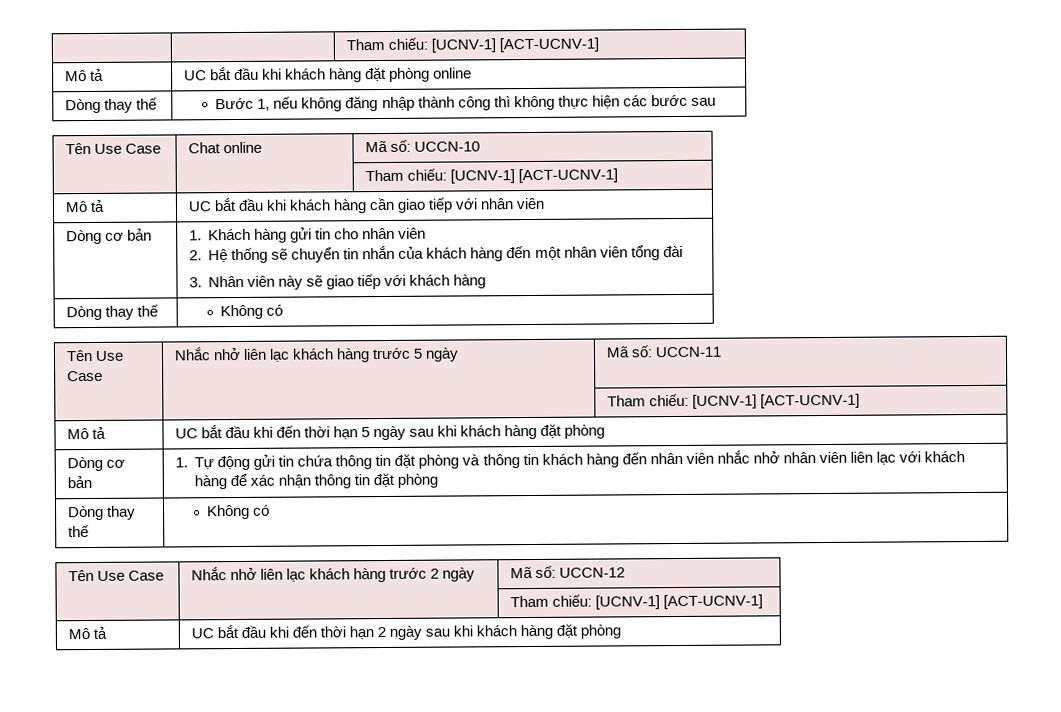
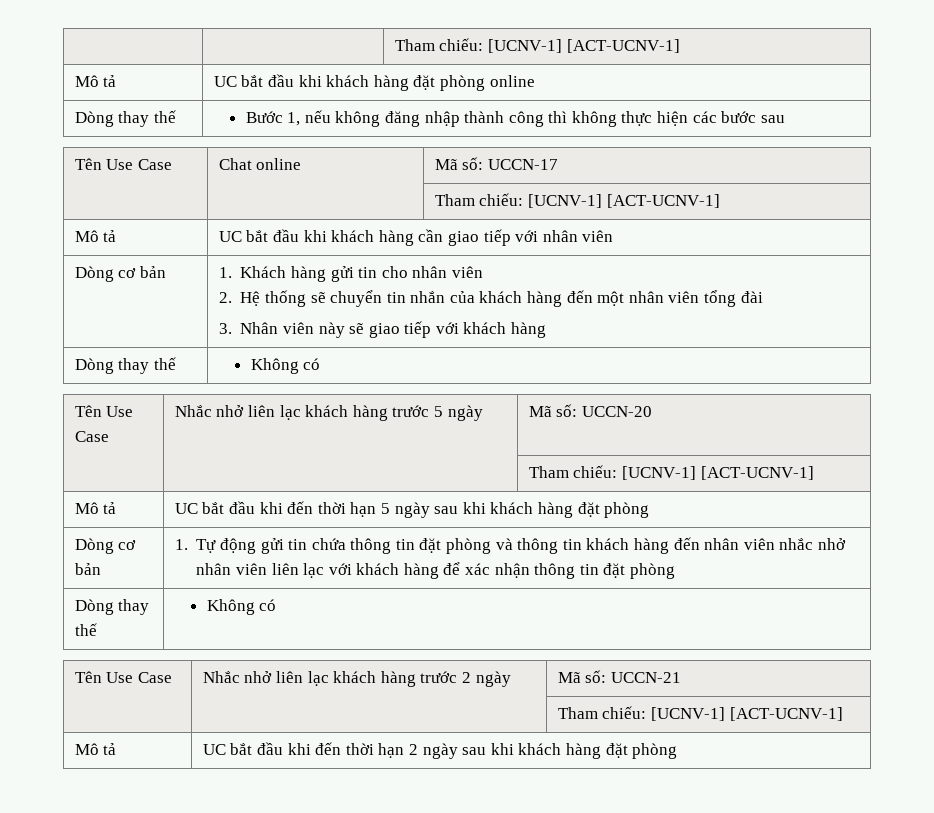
- Tên Use Case | Chat online | Mã số: UCCN-10
+ Tên Use Case | Chat online | Mã số: UCCN-17
- Tên Use Case | Nhắc nhở liên lạc khách hàng trước 5 ngày | Mã số: UCCN-11
+ Tên Use Case | Nhắc nhở liên lạc khách hàng trước 5 ngày | Mã số: UCCN-20
- Tên Use Case | Nhắc nhở liên lạc khách hàng trước 2 ngày | Mã số: UCCN-12
+ Tên Use Case | Nhắc nhở liên lạc khách hàng trước 2 ngày | Mã số: UCCN-21

